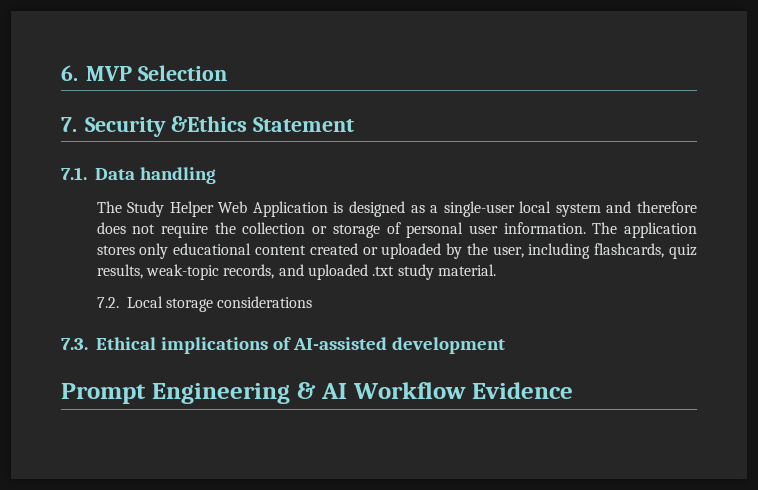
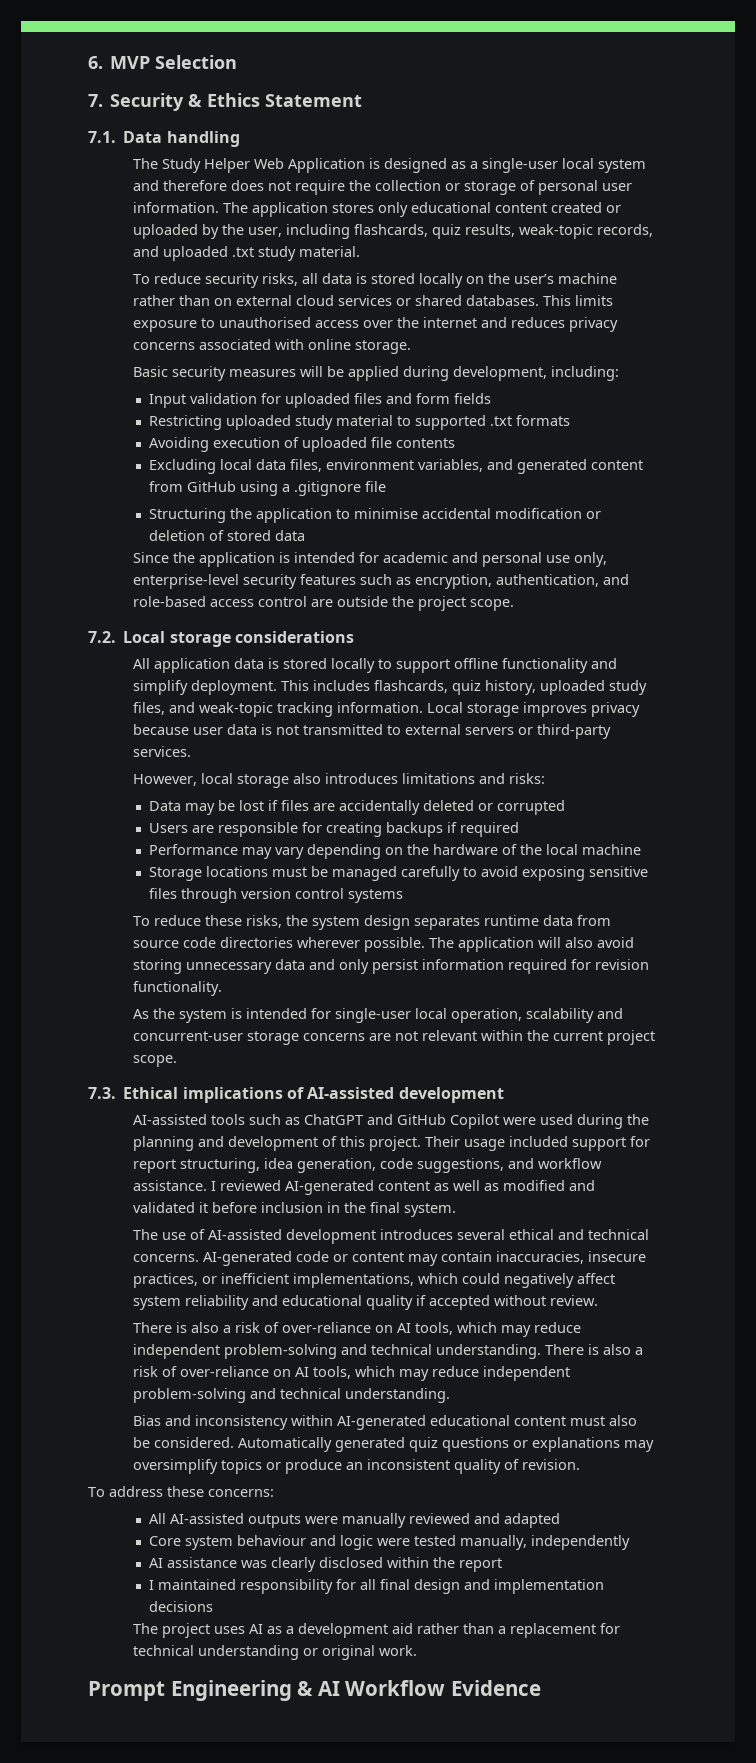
- 7. Security &Ethics Statement
+ 7. Security & Ethics Statement
+ To reduce security risks, all data is stored locally on the user’s machine rather than on external cloud services or shared databases. This limits exposure to unauthorised access over the internet and reduces privacy concerns associated with online storage.
+ Basic security measures will be applied during development, including:
+ Input validation for uploaded files and form fields
+ Restricting uploaded study material to supported .txt formats
+ Avoiding execution of uploaded file contents
+ Excluding local data files, environment variables, and generated content from GitHub using a .gitignore file
+ Structuring the application to minimise accidental modification or deletion of stored data
+ Since the application is intended for academic and personal use only, enterprise-level security features such as encryption, authentication, and role-based access control are outside the project scope.
  7.2. Local storage considerations
+ All application data is stored locally to support offline functionality and simplify deployment. This includes flashcards, quiz history, uploaded study files, and weak-topic tracking information. Local storage improves privacy because user data is not transmitted to external servers or third-party services.
+ However, local storage also introduces limitations and risks:
+ Data may be lost if files are accidentally deleted or corrupted
+ Users are responsible for creating backups if required
+ Performance may vary depending on the hardware of the local machine
+ Storage locations must be managed carefully to avoid exposing sensitive files through version control systems
+ To reduce these risks, the system design separates runtime data from source code directories wherever possible. The application will also avoid storing unnecessary data and only persist information required for revision functionality.
+ As the system is intended for single-user local operation, scalability and concurrent-user storage concerns are not relevant within the current project scope.
+ AI-assisted tools such as ChatGPT and GitHub Copilot were used during the planning and development of this project. Their usage included support for report structuring, idea generation, code suggestions, and workflow assistance. I reviewed AI-generated content as well as modified and validated it before inclusion in the final system.
+ The use of AI-assisted development introduces several ethical and technical concerns. AI-generated code or content may contain inaccuracies, insecure practices, or inefficient implementations, which could negatively affect system reliability and educational quality if accepted without review.
+ There is also a risk of over-reliance on AI tools, which may reduce independent problem-solving and technical understanding. There is also a risk of over-reliance on AI tools, which may reduce independent problem-solving and technical understanding.
+ Bias and inconsistency within AI-generated educational content must also be considered. Automatically generated quiz questions or explanations may oversimplify topics or produce an inconsistent quality of revision.
+ To address these concerns:
+ All AI-assisted outputs were manually reviewed and adapted
+ Core system behaviour and logic were tested manually, independently
+ AI assistance was clearly disclosed within the report
+ I maintained responsibility for all final design and implementation decisions
+ The project uses AI as a development aid rather than a replacement for technical understanding or original work.

